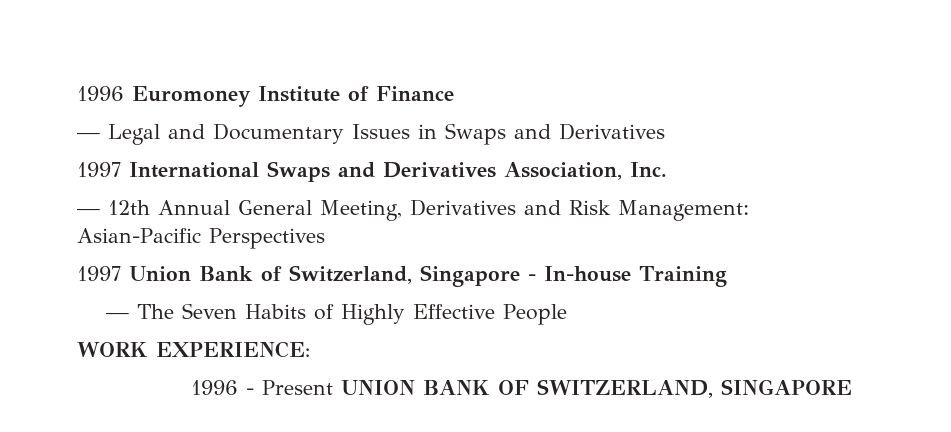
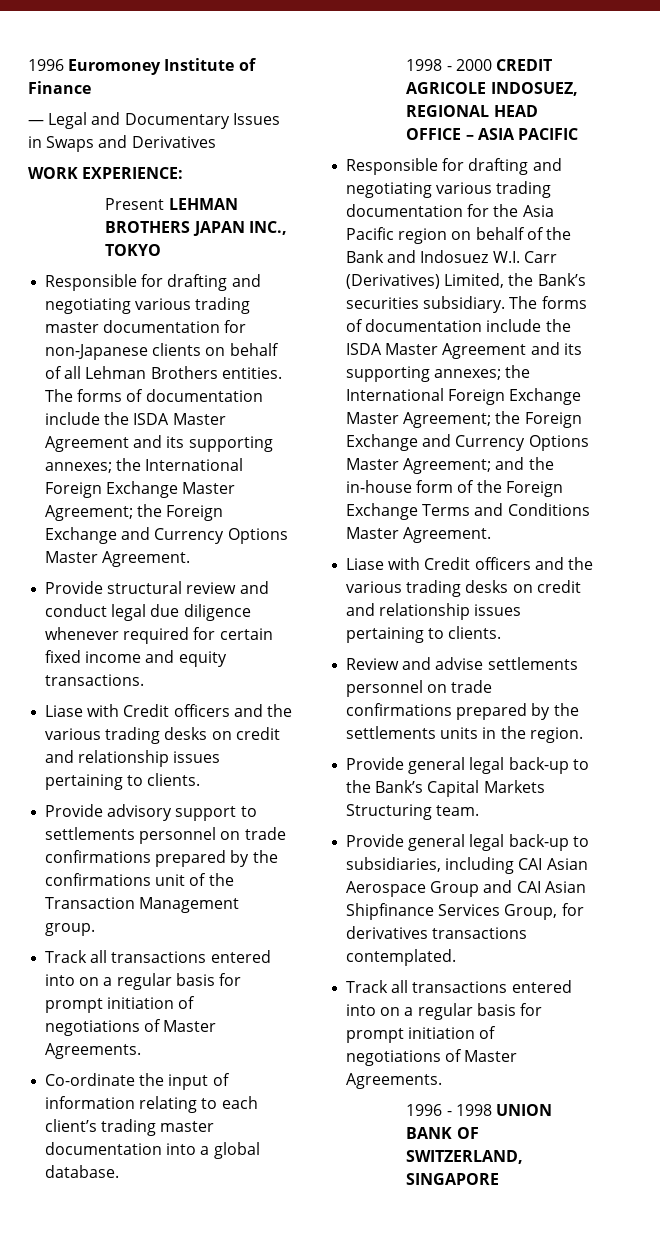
- 1997 International Swaps and Derivatives Association, Inc.
- — 12th Annual General Meeting, Derivatives and Risk Management: Asian-Pacific Perspectives
- 1997 Union Bank of Switzerland, Singapore - In-house Training
- — The Seven Habits of Highly Effective People
  WORK EXPERIENCE:
+ Present LEHMAN BROTHERS JAPAN INC., TOKYO
+ Responsible for drafting and negotiating various trading master documentation for non-Japanese clients on behalf of all Lehman Brothers entities. The forms of documentation include the ISDA Master Agreement and its supporting annexes; the International Foreign Exchange Master Agreement; the Foreign Exchange and Currency Options Master Agreement.
+ Provide structural review and conduct legal due diligence whenever required for certain fixed income and equity transactions.
+ Liase with Credit officers and the various trading desks on credit and relationship issues pertaining to clients.
+ Provide advisory support to settlements personnel on trade confirmations prepared by the confirmations unit of the Transaction Management group.
+ Track all transactions entered into on a regular basis for prompt initiation of negotiations of Master Agreements.
+ Co-ordinate the input of information relating to each client’s trading master documentation into a global database.
+ 1998 - 2000 CREDIT AGRICOLE INDOSUEZ, REGIONAL HEAD OFFICE – ASIA PACIFIC
+ Responsible for drafting and negotiating various trading documentation for the Asia Pacific region on behalf of the Bank and Indosuez W.I. Carr (Derivatives) Limited, the Bank’s securities subsidiary. The forms of documentation include the ISDA Master Agreement and its supporting annexes; the International Foreign Exchange Master Agreement; the Foreign Exchange and Currency Options Master Agreement; and the in-house form of the Foreign Exchange Terms and Conditions Master Agreement.
+ Liase with Credit officers and the various trading desks on credit and relationship issues pertaining to clients.
+ Review and advise settlements personnel on trade confirmations prepared by the settlements units in the region.
+ Provide general legal back-up to the Bank’s Capital Markets Structuring team.
+ Provide general legal back-up to subsidiaries, including CAI Asian Aerospace Group and CAI Asian Shipfinance Services Group, for derivatives transactions contemplated.
+ Track all transactions entered into on a regular basis for prompt initiation of negotiations of Master Agreements.
- 1996 - Present UNION BANK OF SWITZERLAND, SINGAPORE
+ 1996 - 1998 UNION BANK OF SWITZERLAND, SINGAPORE

